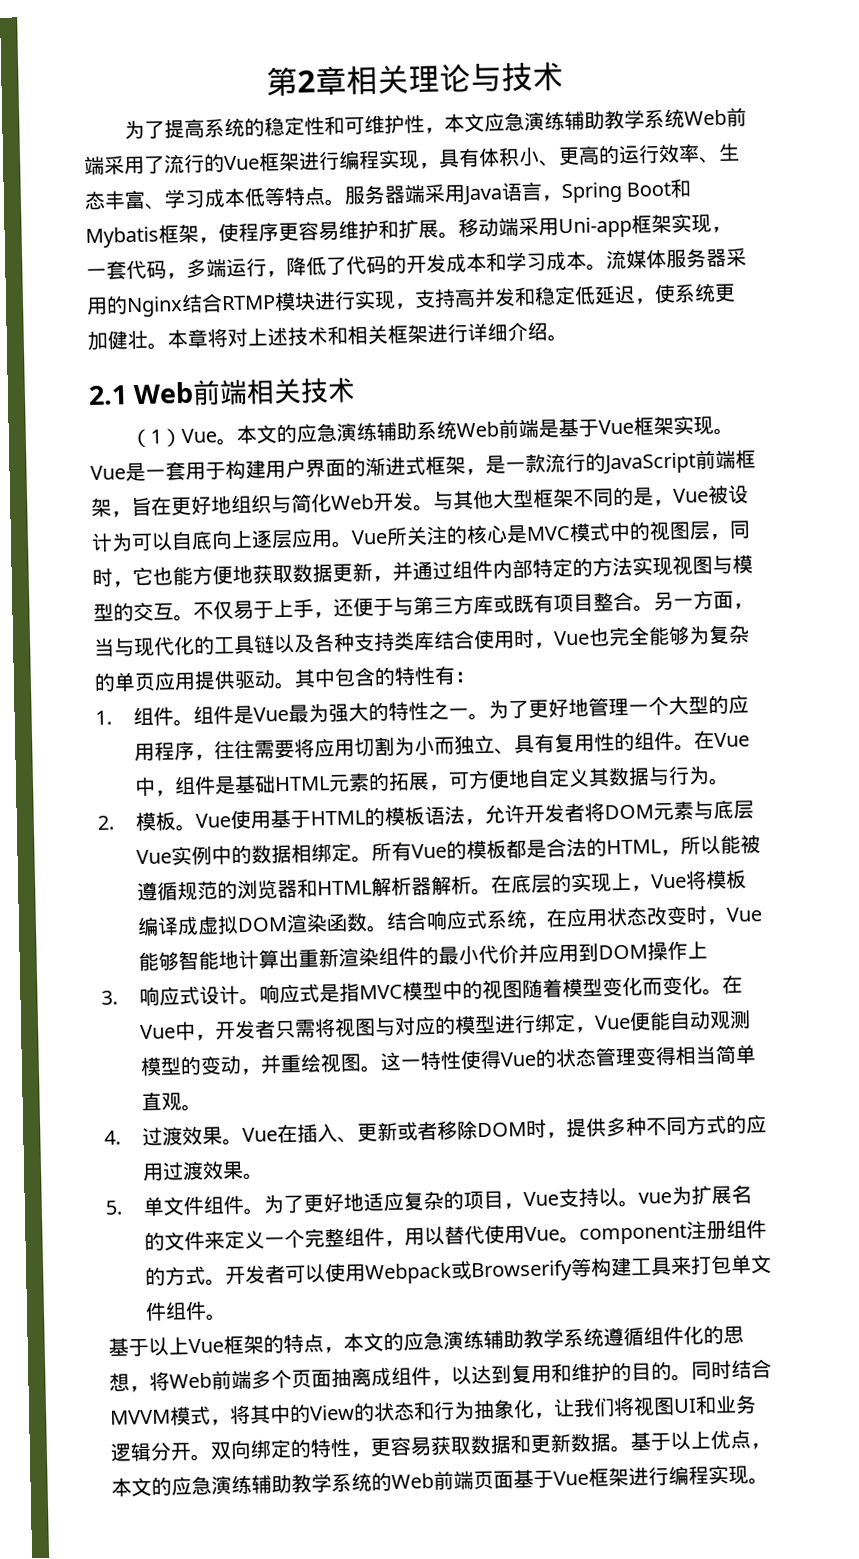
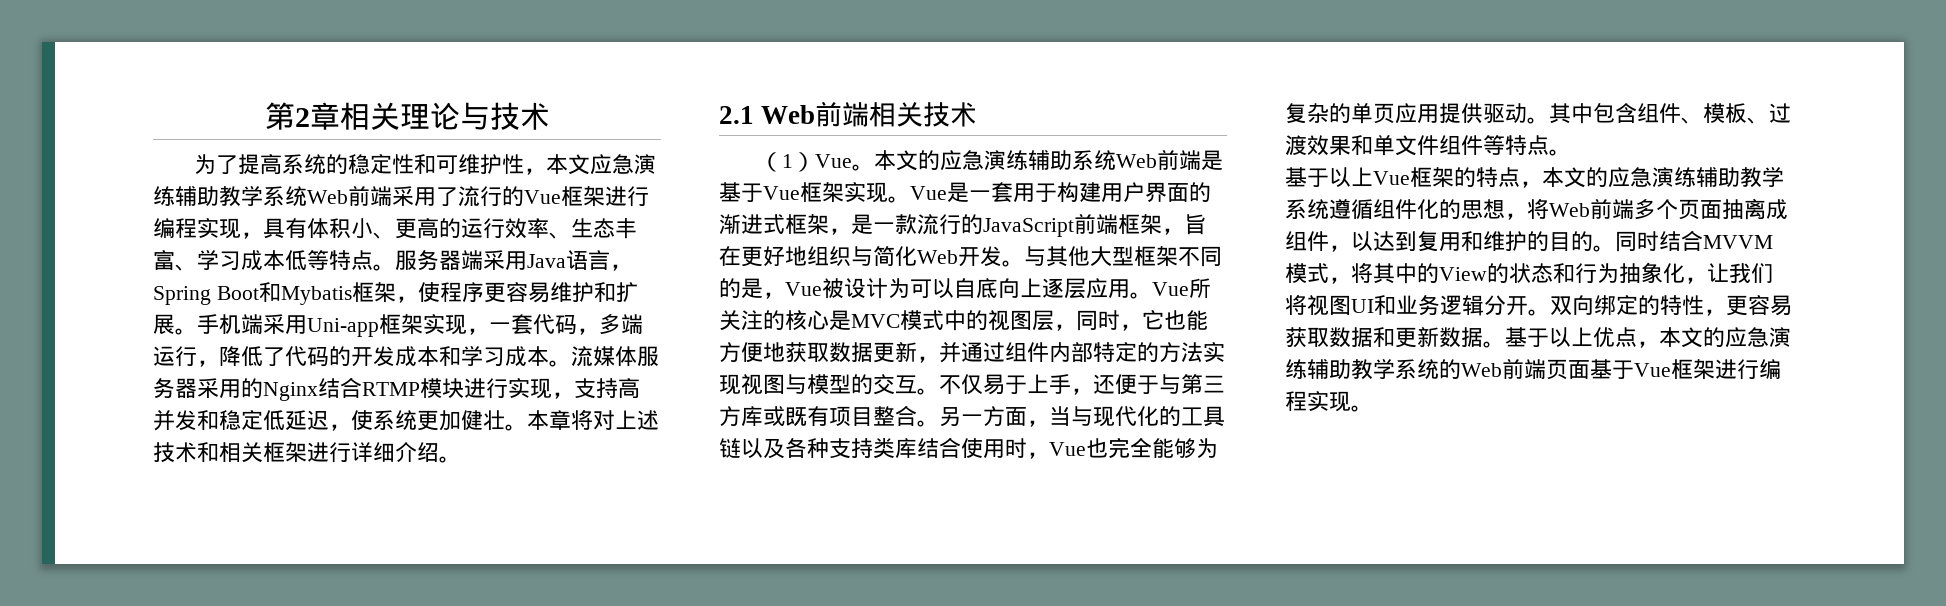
- 移动端采用Uni-app框架实现，一套代码，多端运行，降低了代码的开发成本和学习成本。
+ 手机端采用Uni-app框架实现，一套代码，多端运行，降低了代码的开发成本和学习成本。
- 其中包含的特性有：
- 1.组件。组件是Vue最为强大的特性之一。为了更好地管理一个大型的应用程序，往往需要将应用切割为小而独立、具有复用性的组件。在Vue中，组件是基础HTML元素的拓展，可方便地自定义其数据与行为。
- 2.模板。Vue使用基于HTML的模板语法，允许开发者将DOM元素与底层Vue实例中的数据相绑定。所有Vue的模板都是合法的HTML，所以能被遵循规范的浏览器和HTML解析器解析。在底层的实现上，Vue将模板编译成虚拟DOM渲染函数。结合响应式系统，在应用状态改变时，Vue能够智能地计算出重新渲染组件的最小代价并应用到DOM操作上
- 3.响应式设计。响应式是指MVC模型中的视图随着模型变化而变化。在Vue中，开发者只需将视图与对应的模型进行绑定，Vue便能自动观测模型的变动，并重绘视图。这一特性使得Vue的状态管理变得相当简单直观。
- 4.过渡效果。Vue在插入、更新或者移除DOM时，提供多种不同方式的应用过渡效果。
- 5.单文件组件。为了更好地适应复杂的项目，Vue支持以。vue为扩展名的文件来定义一个完整组件，用以替代使用Vue。component注册组件的方式。开发者可以使用Webpack或Browserify等构建工具来打包单文件组件。
+ 其中包含组件、模板、过渡效果和单文件组件等特点。

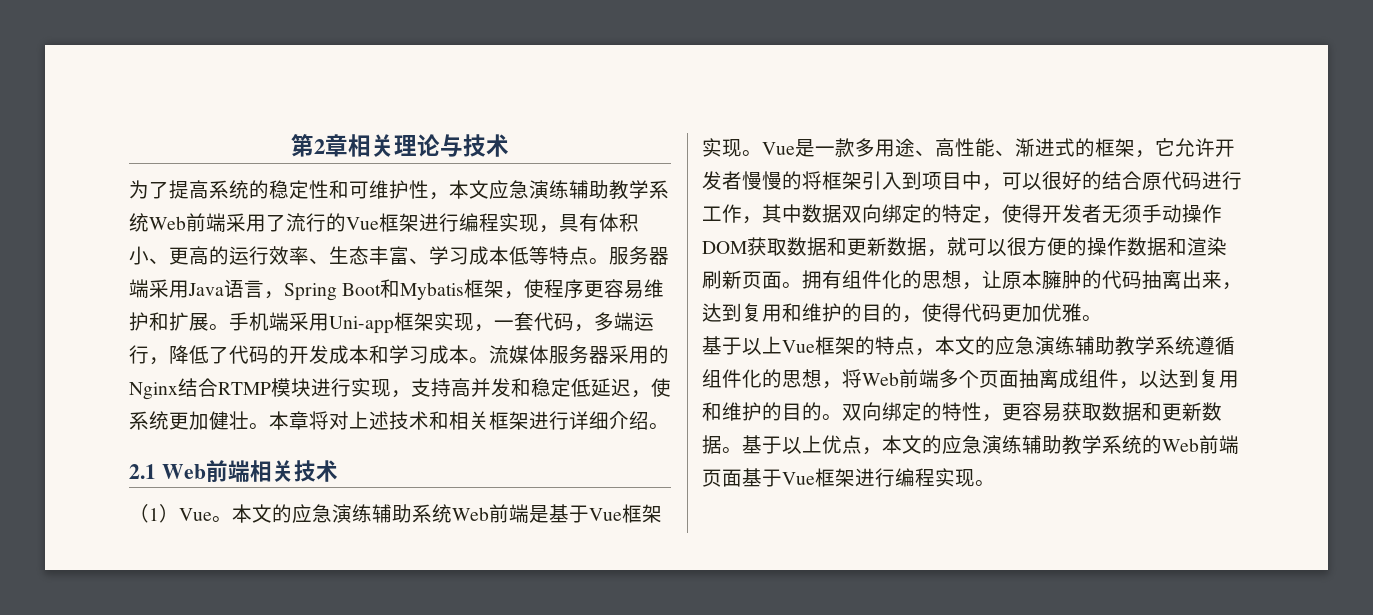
- Vue是一套用于构建用户界面的渐进式框架，是一款流行的JavaScript前端框架，旨在更好地组织与简化Web开发。与其他大型框架不同的是，Vue被设计为可以自底向上逐层应用。Vue所关注的核心是MVC模式中的视图层，同时，它也能方便地获取数据更新，并通过组件内部特定的方法实现视图与模型的交互。不仅易于上手，还便于与第三方库或既有项目整合。另一方面，当与现代化的工具链以及各种支持类库结合使用时，Vue也完全能够为复杂的单页应用提供驱动。其中包含组件、模板、过渡效果和单文件组件等特点。
+ Vue是一款多用途、高性能、渐进式的框架，它允许开发者慢慢的将框架引入到项目中，可以很好的结合原代码进行工作，其中数据双向绑定的特定，使得开发者无须手动操作DOM获取数据和更新数据，就可以很方便的操作数据和渲染刷新页面。拥有组件化的思想，让原本臃肿的代码抽离出来，达到复用和维护的目的，使得代码更加优雅。
- 同时结合MVVM模式，将其中的View的状态和行为抽象化，让我们将视图UI和业务逻辑分开。

